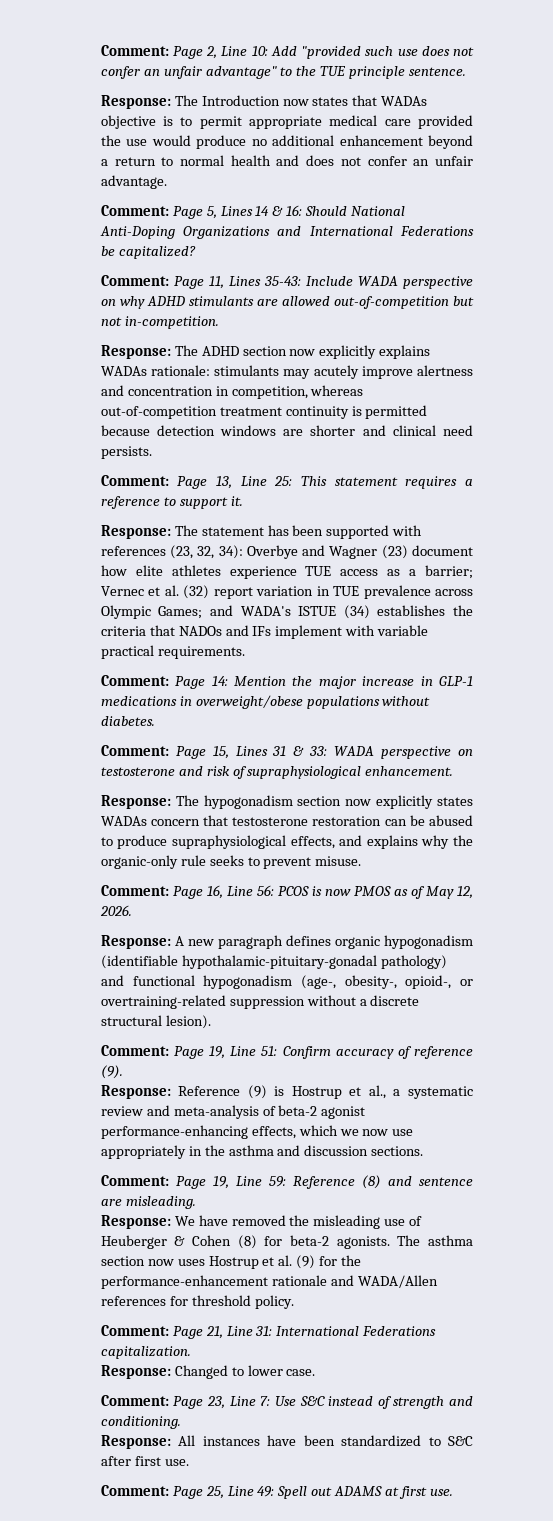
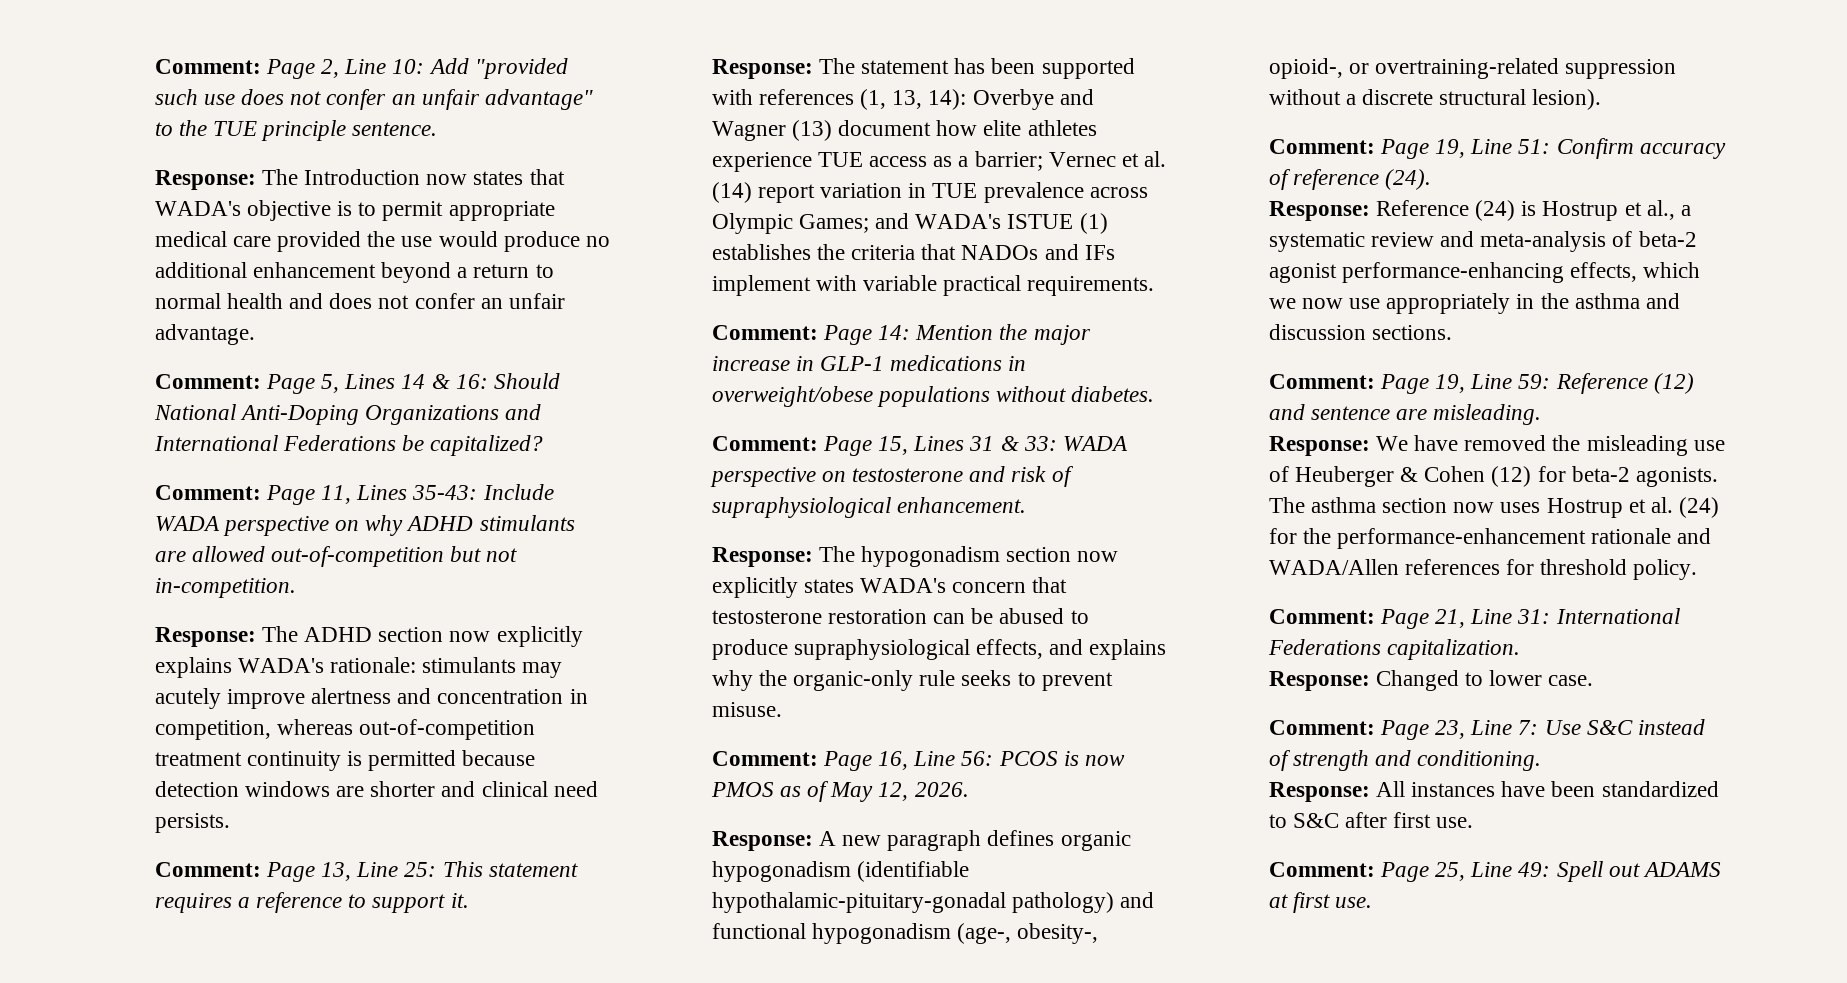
- Response: The Introduction now states that WADAs objective is to permit appropriate medical care provided the use would produce no additional enhancement beyond a return to normal health and does not confer an unfair advantage.
+ Response: The Introduction now states that WADA's objective is to permit appropriate medical care provided the use would produce no additional enhancement beyond a return to normal health and does not confer an unfair advantage.
- Response: The ADHD section now explicitly explains WADAs rationale: stimulants may acutely improve alertness and concentration in competition, whereas out-of-competition treatment continuity is permitted because detection windows are shorter and clinical need persists.
+ Response: The ADHD section now explicitly explains WADA's rationale: stimulants may acutely improve alertness and concentration in competition, whereas out-of-competition treatment continuity is permitted because detection windows are shorter and clinical need persists.
- Response: The statement has been supported with references (23, 32, 34): Overbye and Wagner (23) document how elite athletes experience TUE access as a barrier; Vernec et al. (32) report variation in TUE prevalence across Olympic Games; and WADA's ISTUE (34) establishes the criteria that NADOs and IFs implement with variable practical requirements.
+ Response: The statement has been supported with references (1, 13, 14): Overbye and Wagner (13) document how elite athletes experience TUE access as a barrier; Vernec et al. (14) report variation in TUE prevalence across Olympic Games; and WADA's ISTUE (1) establishes the criteria that NADOs and IFs implement with variable practical requirements.
- Response: The hypogonadism section now explicitly states WADAs concern that testosterone restoration can be abused to produce supraphysiological effects, and explains why the organic-only rule seeks to prevent misuse.
+ Response: The hypogonadism section now explicitly states WADA's concern that testosterone restoration can be abused to produce supraphysiological effects, and explains why the organic-only rule seeks to prevent misuse.
- Comment: Page 19, Line 51: Confirm accuracy of reference (9).
+ Comment: Page 19, Line 51: Confirm accuracy of reference (24).
- Response: Reference (9) is Hostrup et al., a systematic review and meta-analysis of beta-2 agonist performance-enhancing effects, which we now use appropriately in the asthma and discussion sections.
+ Response: Reference (24) is Hostrup et al., a systematic review and meta-analysis of beta-2 agonist performance-enhancing effects, which we now use appropriately in the asthma and discussion sections.
- Comment: Page 19, Line 59: Reference (8) and sentence are misleading.
+ Comment: Page 19, Line 59: Reference (12) and sentence are misleading.
- Response: We have removed the misleading use of Heuberger & Cohen (8) for beta-2 agonists.
+ Response: We have removed the misleading use of Heuberger & Cohen (12) for beta-2 agonists.
- The asthma section now uses Hostrup et al. (9) for the performance-enhancement rationale and WADA/Allen references for threshold policy.
+ The asthma section now uses Hostrup et al. (24) for the performance-enhancement rationale and WADA/Allen references for threshold policy.

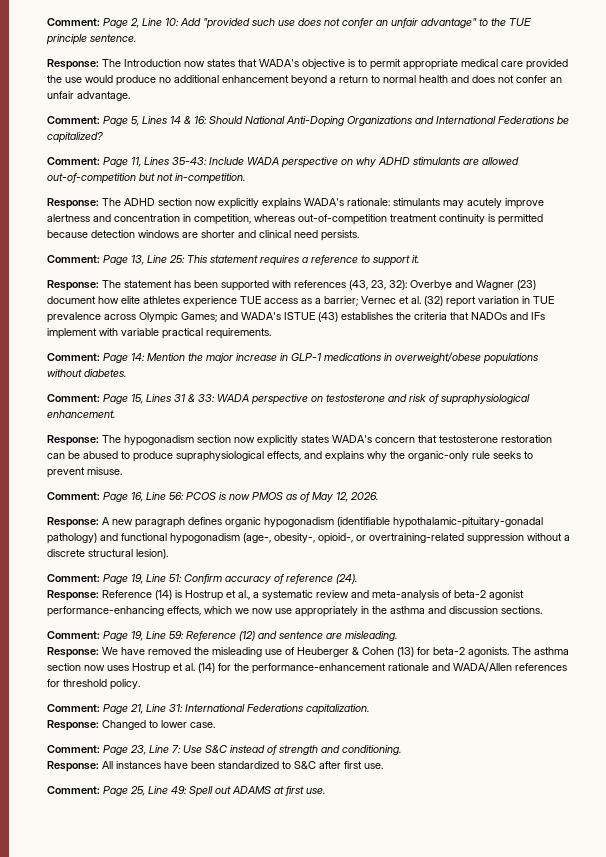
- Response: The statement has been supported with references (1, 13, 14): Overbye and Wagner (13) document how elite athletes experience TUE access as a barrier; Vernec et al. (14) report variation in TUE prevalence across Olympic Games; and WADA's ISTUE (1) establishes the criteria that NADOs and IFs implement with variable practical requirements.
+ Response: The statement has been supported with references (43, 23, 32): Overbye and Wagner (23) document how elite athletes experience TUE access as a barrier; Vernec et al. (32) report variation in TUE prevalence across Olympic Games; and WADA's ISTUE (43) establishes the criteria that NADOs and IFs implement with variable practical requirements.
- Response: Reference (24) is Hostrup et al., a systematic review and meta-analysis of beta-2 agonist performance-enhancing effects, which we now use appropriately in the asthma and discussion sections.
+ Response: Reference (14) is Hostrup et al., a systematic review and meta-analysis of beta-2 agonist performance-enhancing effects, which we now use appropriately in the asthma and discussion sections.
- Response: We have removed the misleading use of Heuberger & Cohen (12) for beta-2 agonists.
+ Response: We have removed the misleading use of Heuberger & Cohen (13) for beta-2 agonists.
- The asthma section now uses Hostrup et al. (24) for the performance-enhancement rationale and WADA/Allen references for threshold policy.
+ The asthma section now uses Hostrup et al. (14) for the performance-enhancement rationale and WADA/Allen references for threshold policy.

